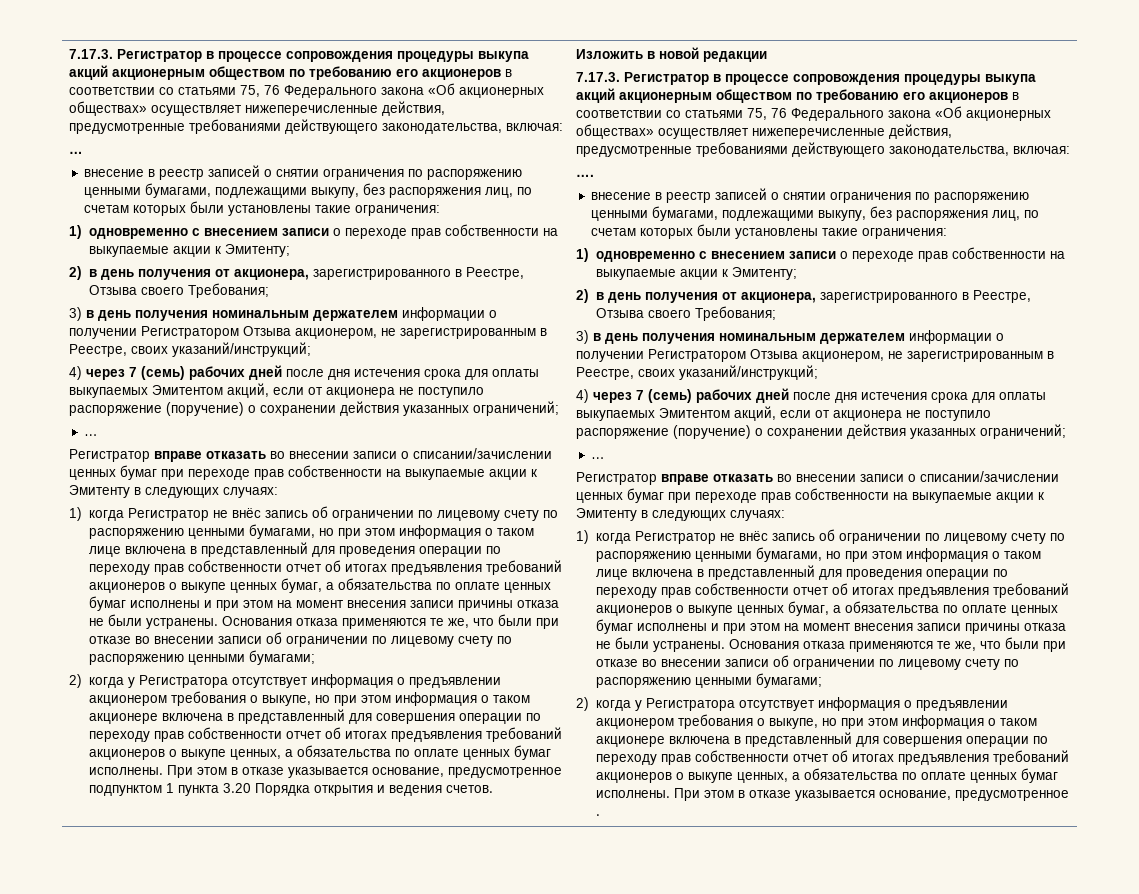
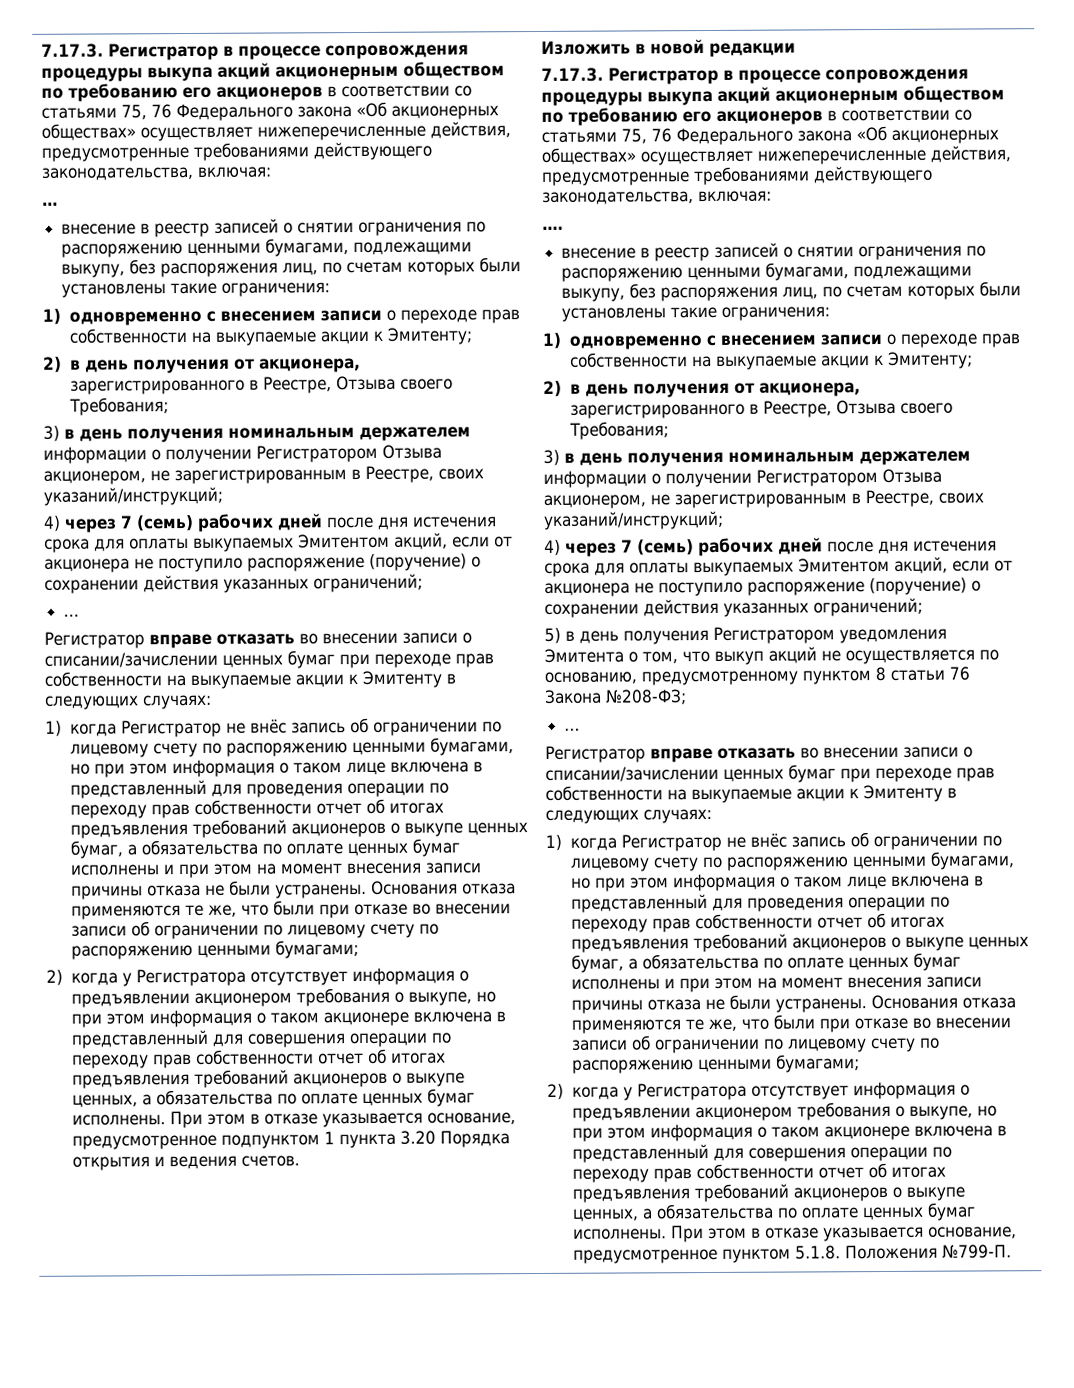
+ 5) в день получения Регистратором уведомления Эмитента о том, что выкуп акций не осуществляется по основанию, предусмотренному пунктом 8 статьи 76 Закона №208-ФЗ;
- При этом в отказе указывается основание, предусмотренное .
+ При этом в отказе указывается основание, предусмотренное пунктом 5.1.8. Положения №799-П.

